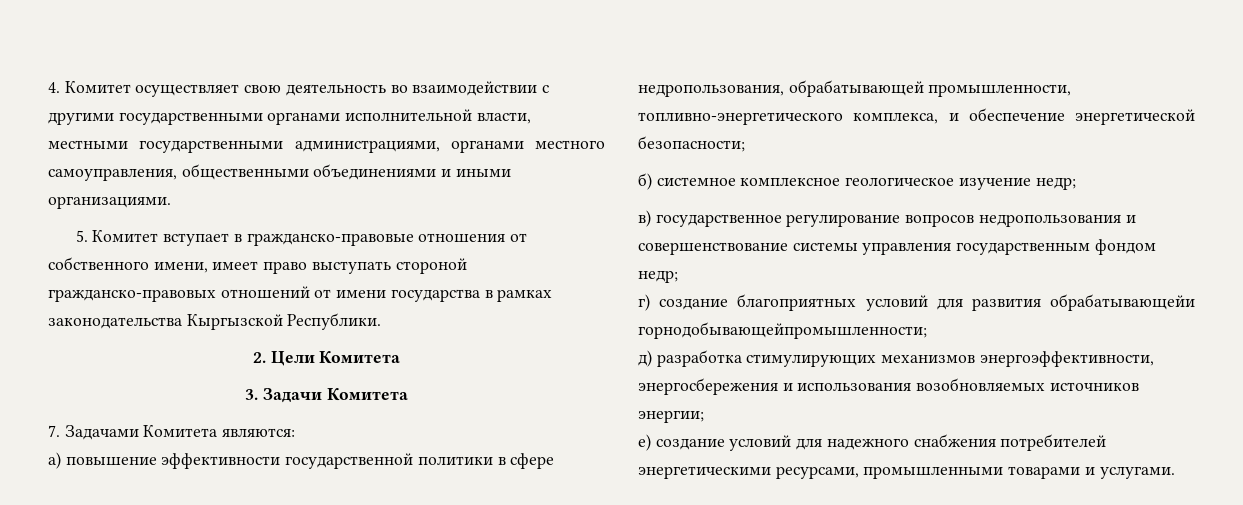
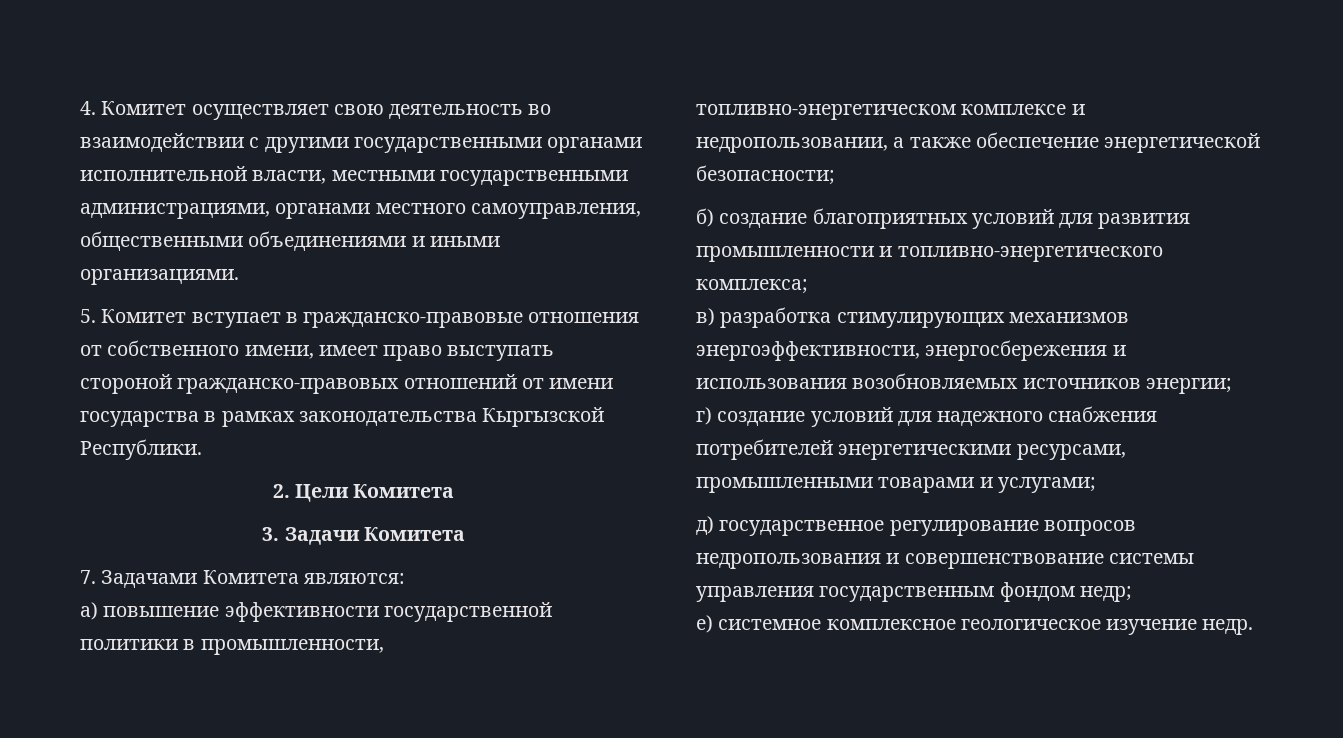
- а) повышение эффективности государственной политики в сфере недропользования, обрабатывающей промышленности, топливно-энергетического комплекса, и обеспечение энергетической безопасности;
- б) системное комплексное геологическое изучение недр;
- в) государственное регулирование вопросов недропользования и совершенствование системы управления государственным фондом недр;
+ а) повышение эффективности государственной политики в промышленности, топливно-энергетическом комплексе и недропользовании, а также обеспечение энергетической безопасности;
+ б) создание благоприятных условий для развития промышленности и топливно-энергетического комплекса;
+ в) разработка стимулирующих механизмов энергоэффективности, энергосбережения и использования возобновляемых источников энергии;
+ г) создание условий для надежного снабжения потребителей энергетическими ресурсами, промышленными товарами и услугами;
+ д) государственное регулирование вопросов недропользования и совершенствование системы управления государственным фондом недр;
- г) создание благоприятных условий для развития обрабатывающейи горнодобывающейпромышленности;
- д) разработка стимулирующих механизмов энергоэффективности, энергосбережения и использования возобновляемых источников энергии;
- е) создание условий для надежного снабжения потребителей энергетическими ресурсами, промышленными товарами и услугами.
+ е) системное комплексное геологическое изучение недр.

